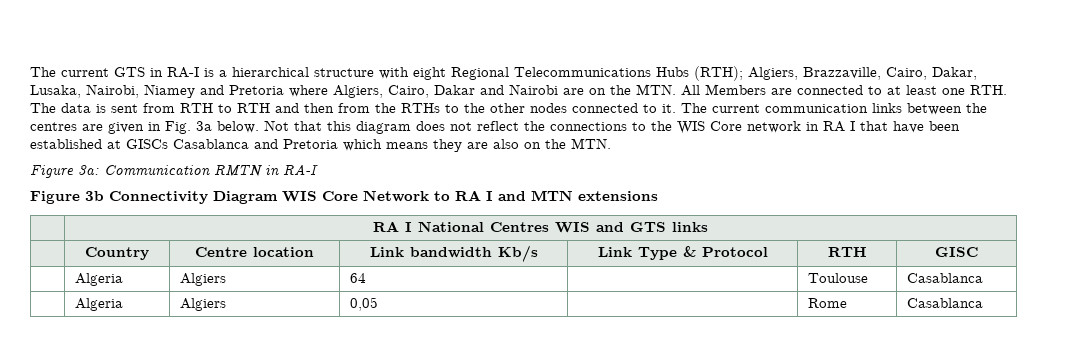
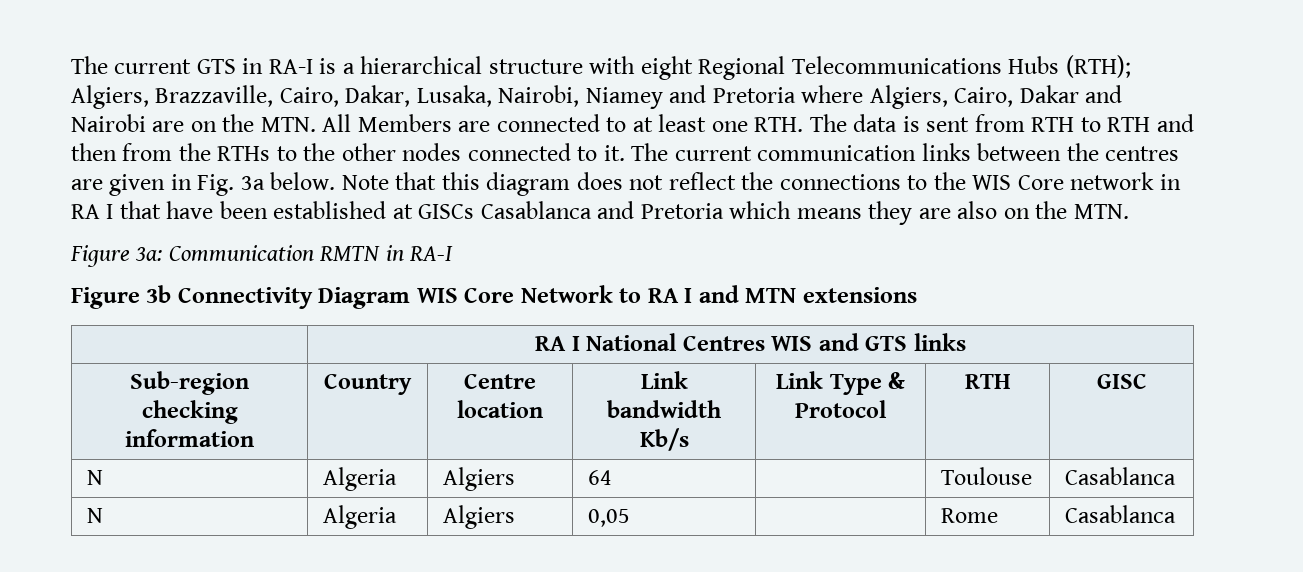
- Not that this diagram does not reflect the connections to the WIS Core network in RA I that have been established at GISCs Casablanca and Pretoria which means they are also on the MTN.
+ Note that this diagram does not reflect the connections to the WIS Core network in RA I that have been established at GISCs Casablanca and Pretoria which means they are also on the MTN.
- | Country | Centre location | Link bandwidth Kb/s | Link Type & Protocol | RTH | GISC
+ Sub-region checking information | Country | Centre location | Link bandwidth Kb/s | Link Type & Protocol | RTH | GISC
- | Algeria | Algiers | 64 | | Toulouse | Casablanca
+ N | Algeria | Algiers | 64 | | Toulouse | Casablanca
- | Algeria | Algiers | 0,05 | | Rome | Casablanca
+ N | Algeria | Algiers | 0,05 | | Rome | Casablanca

